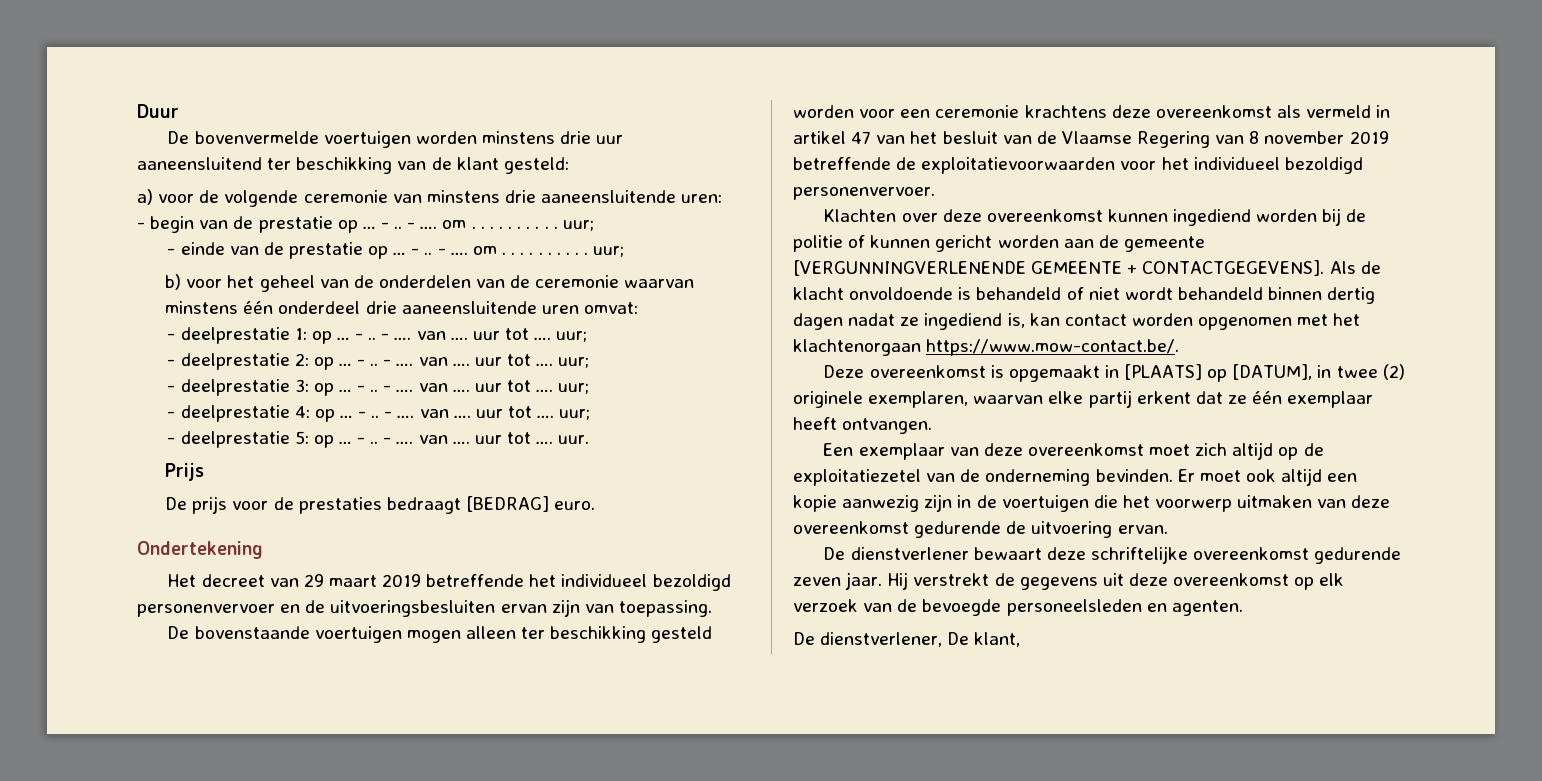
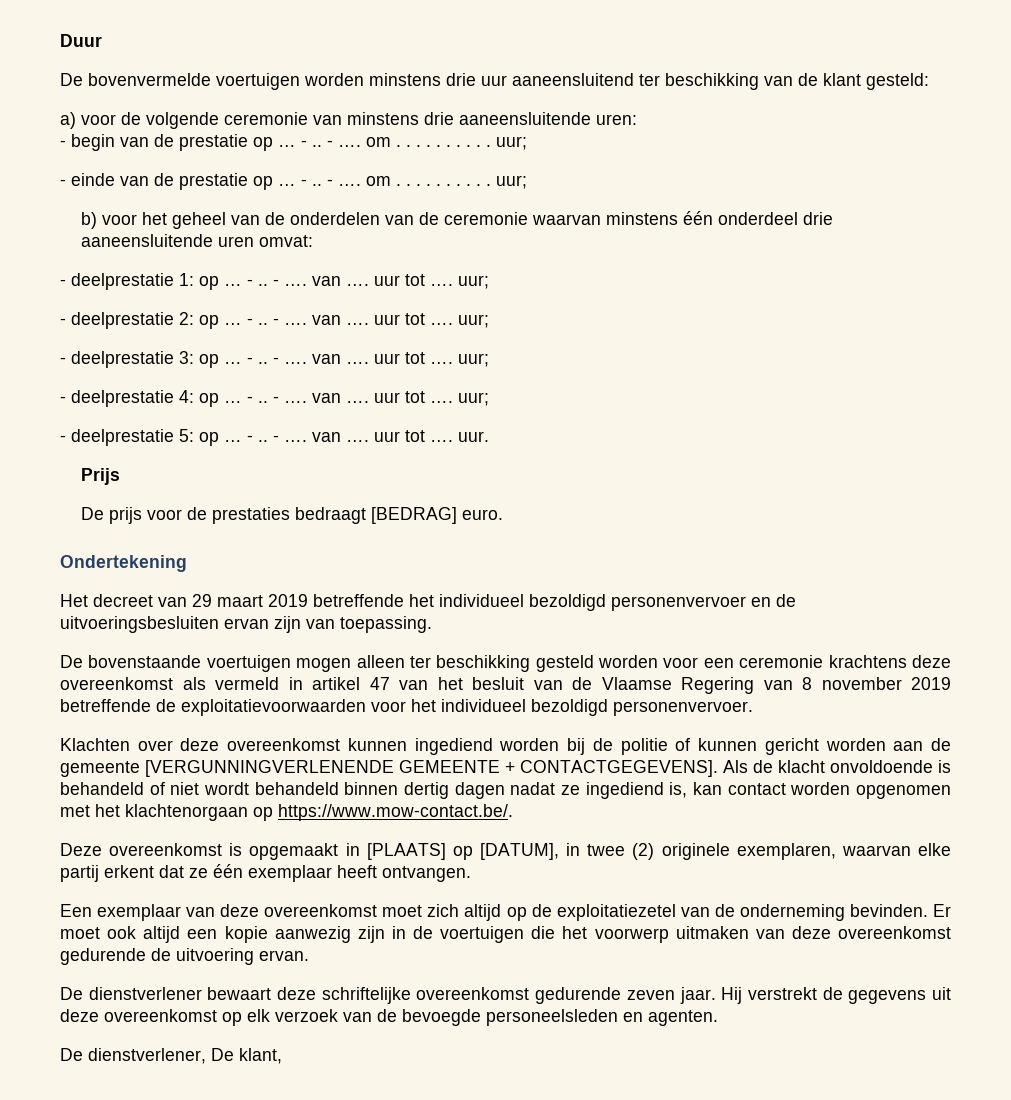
- Als de klacht onvoldoende is behandeld of niet wordt behandeld binnen dertig dagen nadat ze ingediend is, kan contact worden opgenomen met het klachtenorgaan https://www.mow-contact.be/.
+ Als de klacht onvoldoende is behandeld of niet wordt behandeld binnen dertig dagen nadat ze ingediend is, kan contact worden opgenomen met het klachtenorgaan op https://www.mow-contact.be/.

